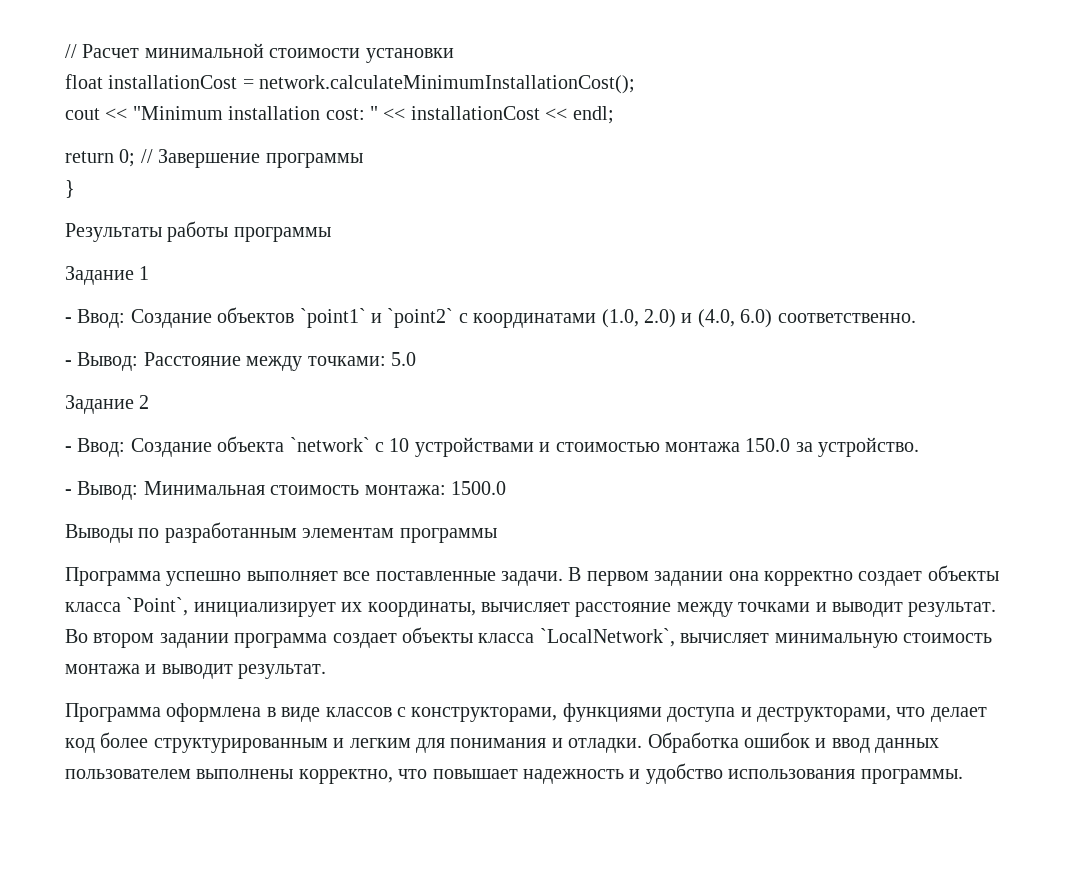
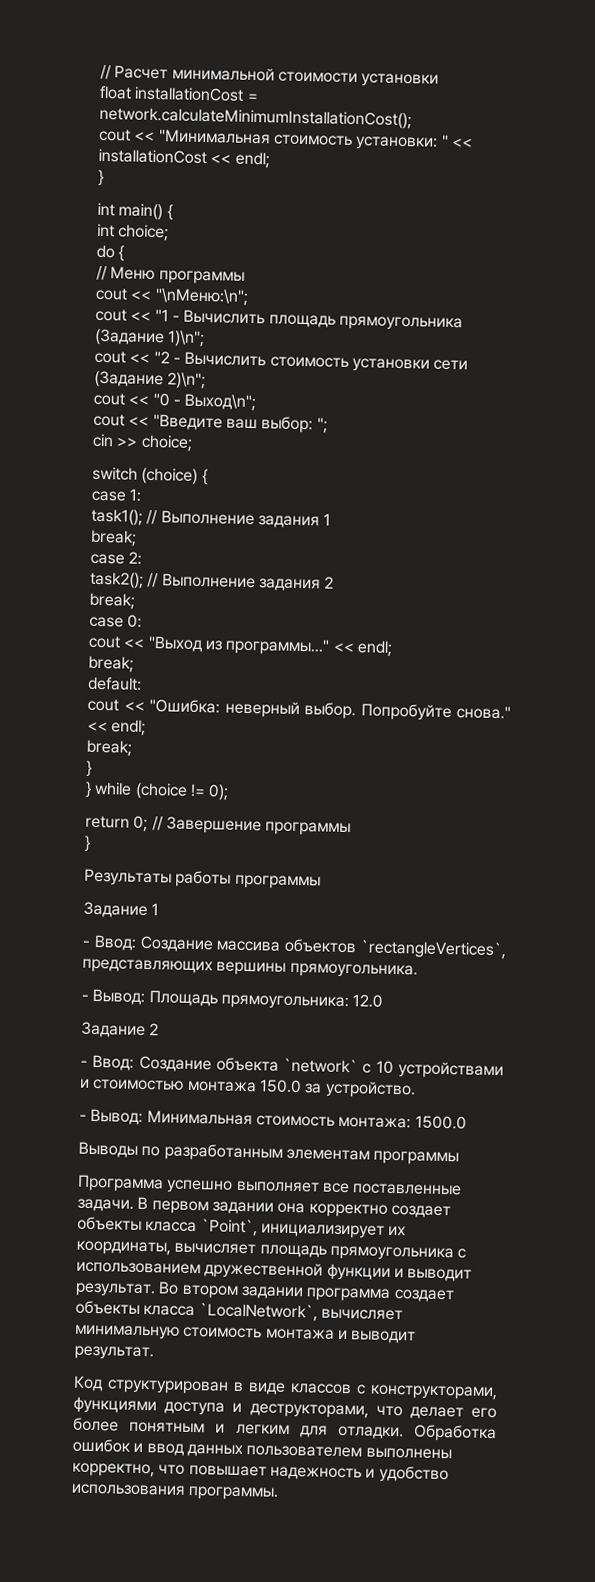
- cout << "Minimum installation cost: " << installationCost << endl;
+ cout << "Минимальная стоимость установки: " << installationCost << endl;
+ }
+ int main() {
+ int choice;
+ do {
+ // Меню программы
+ cout << "\nМеню:\n";
+ cout << "1 - Вычислить площадь прямоугольника (Задание 1)\n";
+ cout << "2 - Вычислить стоимость установки сети (Задание 2)\n";
+ cout << "0 - Выход\n";
+ cout << "Введите ваш выбор: ";
+ cin >> choice;
+ switch (choice) {
+ case 1:
+ task1(); // Выполнение задания 1
+ break;
+ case 2:
+ task2(); // Выполнение задания 2
+ break;
+ case 0:
+ cout << "Выход из программы..." << endl;
+ break;
+ default:
+ cout << "Ошибка: неверный выбор. Попробуйте снова." << endl;
+ break;
+ }
+ } while (choice != 0);
- - Ввод: Создание объектов `point1` и `point2` с координатами (1.0, 2.0) и (4.0, 6.0) соответственно.
- - Вывод: Расстояние между точками: 5.0
+ - Ввод: Создание массива объектов `rectangleVertices`, представляющих вершины прямоугольника.
+ - Вывод: Площадь прямоугольника: 12.0
- В первом задании она корректно создает объекты класса `Point`, инициализирует их координаты, вычисляет расстояние между точками и выводит результат.
+ В первом задании она корректно создает объекты класса `Point`, инициализирует их координаты, вычисляет площадь прямоугольника с использованием дружественной функции и выводит результат.
- Программа оформлена в виде классов с конструкторами, функциями доступа и деструкторами, что делает код более структурированным и легким для понимания и отладки.
+ Код структурирован в виде классов с конструкторами, функциями доступа и деструкторами, что делает его более понятным и легким для отладки.

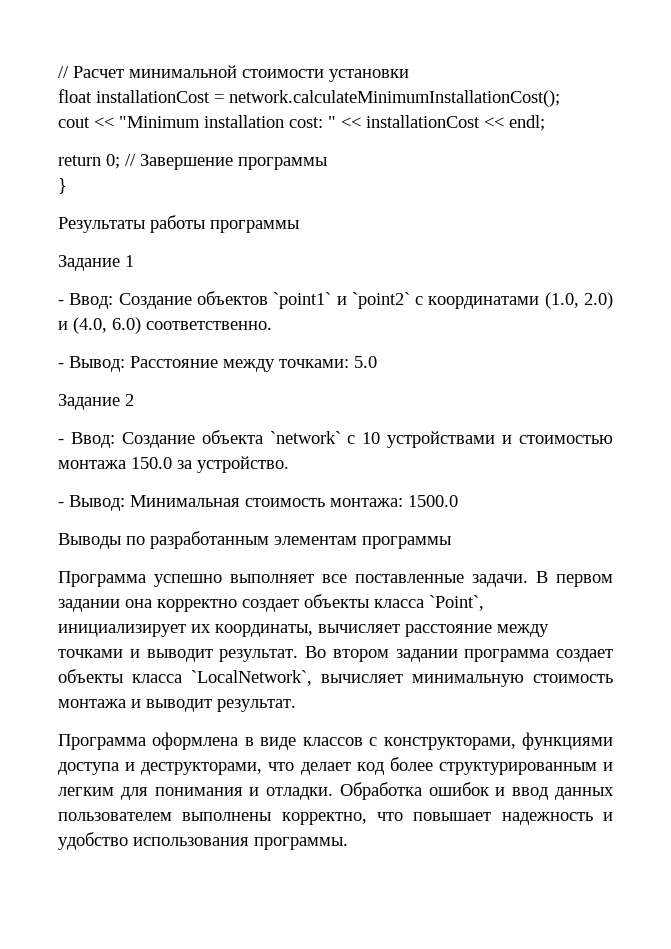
- cout << "Минимальная стоимость установки: " << installationCost << endl;
- }
- int main() {
- int choice;
- do {
- // Меню программы
- cout << "\nМеню:\n";
- cout << "1 - Вычислить площадь прямоугольника (Задание 1)\n";
- cout << "2 - Вычислить стоимость установки сети (Задание 2)\n";
- cout << "0 - Выход\n";
- cout << "Введите ваш выбор: ";
- cin >> choice;
- switch (choice) {
- case 1:
- task1(); // Выполнение задания 1
- break;
- case 2:
- task2(); // Выполнение задания 2
- break;
- case 0:
- cout << "Выход из программы..." << endl;
- break;
- default:
- cout << "Ошибка: неверный выбор. Попробуйте снова." << endl;
- break;
- }
- } while (choice != 0);
+ cout << "Minimum installation cost: " << installationCost << endl;
- - Ввод: Создание массива объектов `rectangleVertices`, представляющих вершины прямоугольника.
- - Вывод: Площадь прямоугольника: 12.0
+ - Ввод: Создание объектов `point1` и `point2` с координатами (1.0, 2.0) и (4.0, 6.0) соответственно.
+ - Вывод: Расстояние между точками: 5.0
- В первом задании она корректно создает объекты класса `Point`, инициализирует их координаты, вычисляет площадь прямоугольника с использованием дружественной функции и выводит результат.
+ В первом задании она корректно создает объекты класса `Point`, инициализирует их координаты, вычисляет расстояние между точками и выводит результат.
- Код структурирован в виде классов с конструкторами, функциями доступа и деструкторами, что делает его более понятным и легким для отладки.
+ Программа оформлена в виде классов с конструкторами, функциями доступа и деструкторами, что делает код более структурированным и легким для понимания и отладки.

